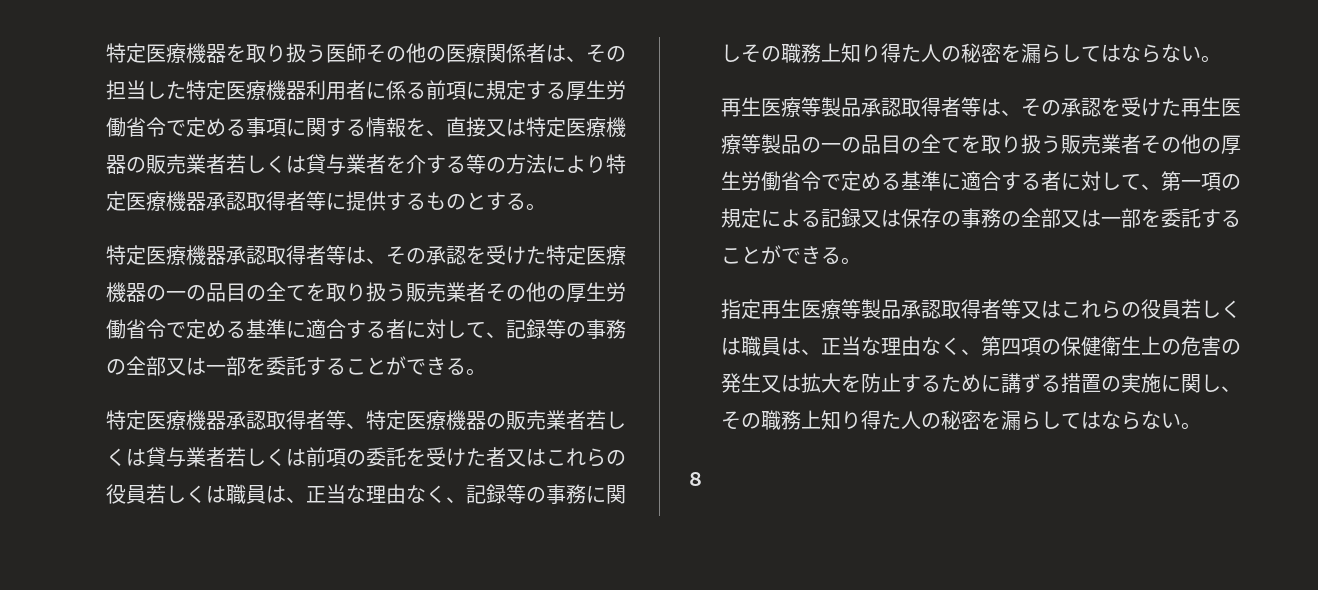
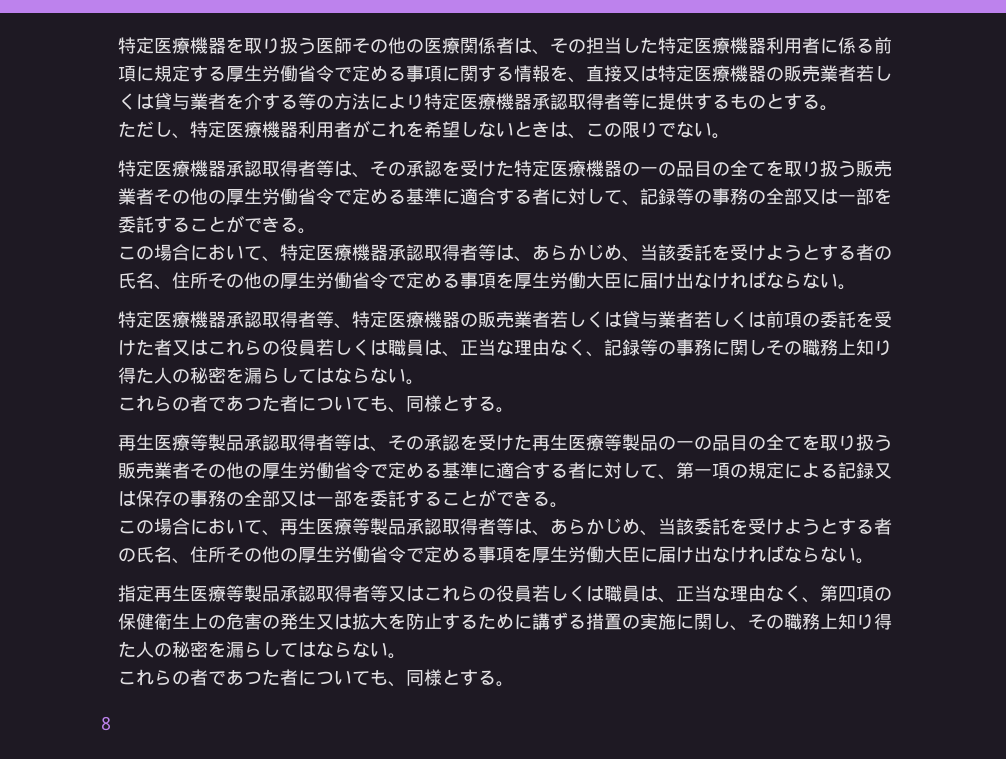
+ ただし、特定医療機器利用者がこれを希望しないときは、この限りでない。
+ この場合において、特定医療機器承認取得者等は、あらかじめ、当該委託を受けようとする者の氏名、住所その他の厚生労働省令で定める事項を厚生労働大臣に届け出なければならない。
  特定医療機器承認取得者等、特定医療機器の販売業者若しくは貸与業者若しくは前項の委託を受けた者又はこれらの役員若しくは職員は、正当な理由なく、記録等の事務に関しその職務上知り得た人の秘密を漏らしてはならない。
+ これらの者であつた者についても、同様とする。
+ この場合において、再生医療等製品承認取得者等は、あらかじめ、当該委託を受けようとする者の氏名、住所その他の厚生労働省令で定める事項を厚生労働大臣に届け出なければならない。
  指定再生医療等製品承認取得者等又はこれらの役員若しくは職員は、正当な理由なく、第四項の保健衛生上の危害の発生又は拡大を防止するために講ずる措置の実施に関し、その職務上知り得た人の秘密を漏らしてはならない。
+ これらの者であつた者についても、同様とする。

